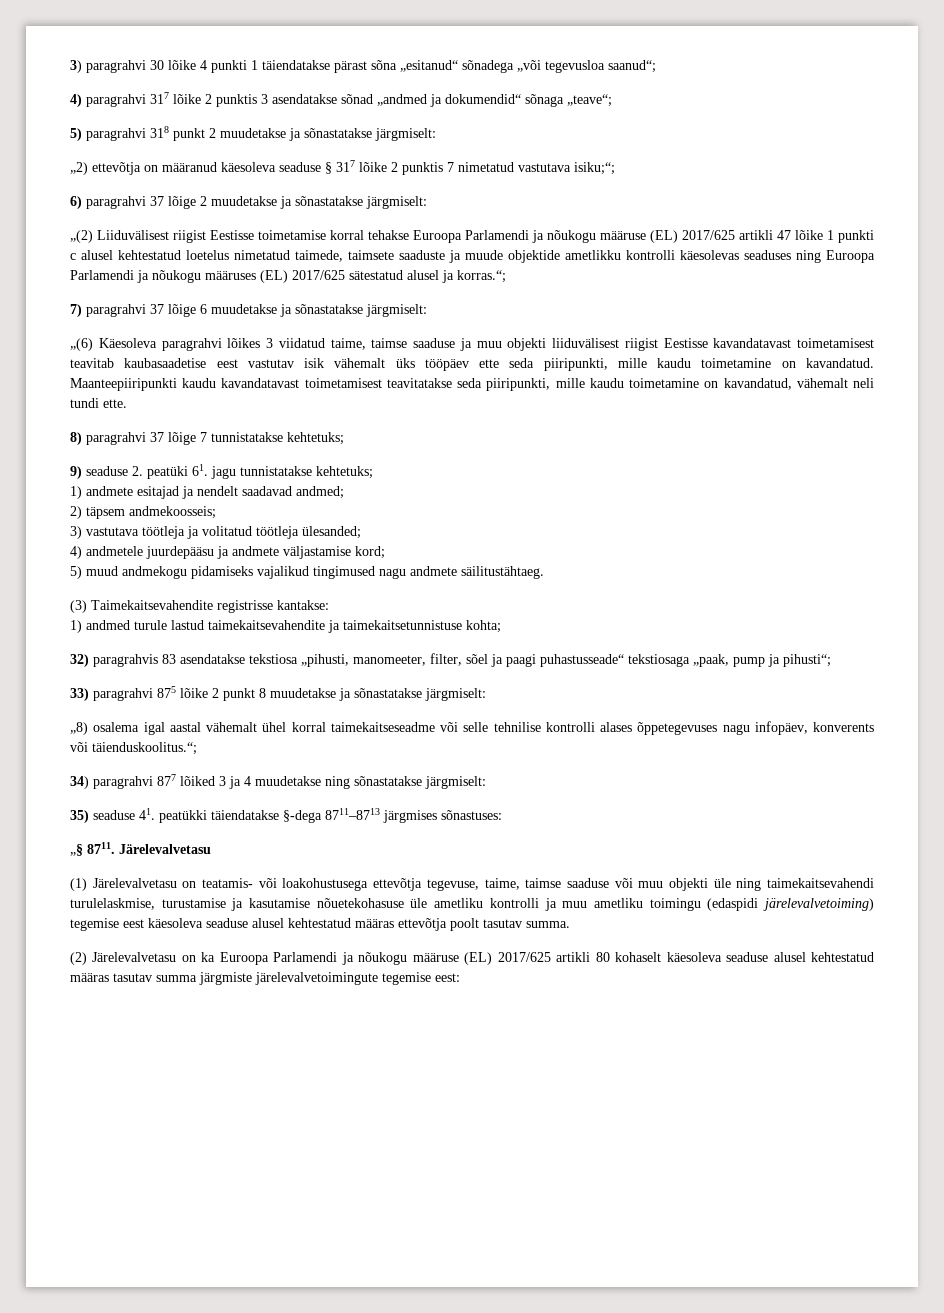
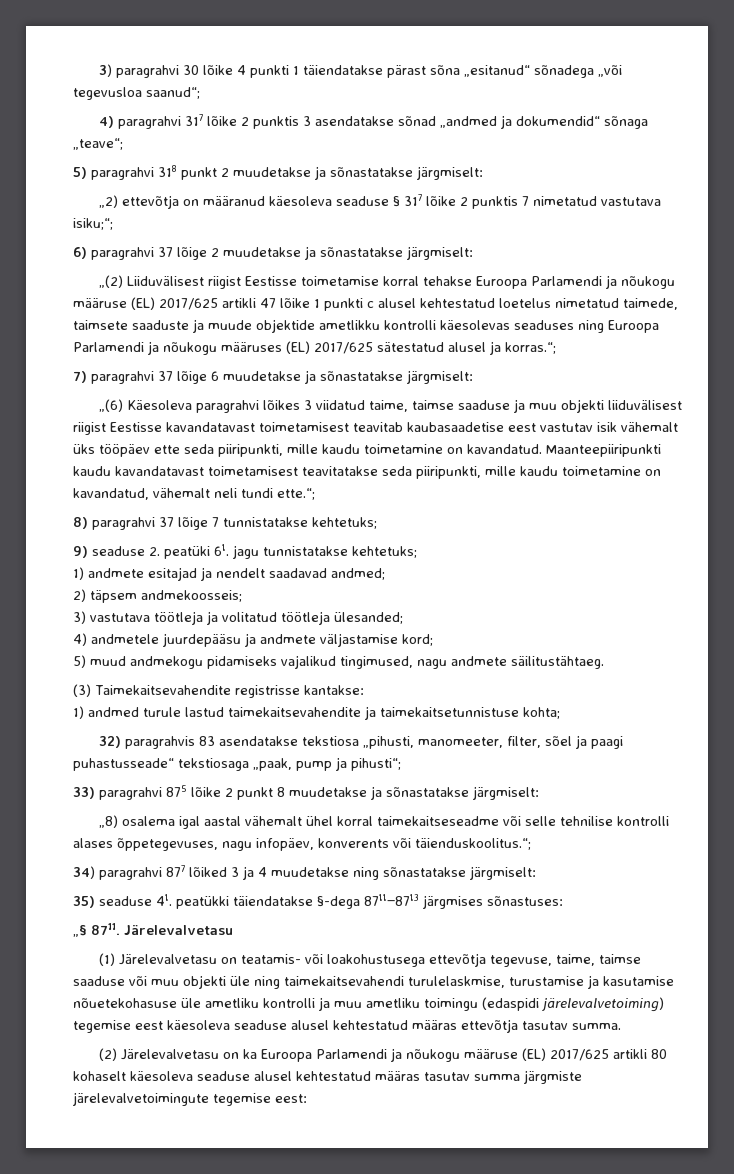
- Maanteepiiripunkti kaudu kavandatavast toimetamisest teavitatakse seda piiripunkti, mille kaudu toimetamine on kavandatud, vähemalt neli tundi ette.
+ Maanteepiiripunkti kaudu kavandatavast toimetamisest teavitatakse seda piiripunkti, mille kaudu toimetamine on kavandatud, vähemalt neli tundi ette.“;
- 5) muud andmekogu pidamiseks vajalikud tingimused nagu andmete säilitustähtaeg.
+ 5) muud andmekogu pidamiseks vajalikud tingimused, nagu andmete säilitustähtaeg.
- „8) osalema igal aastal vähemalt ühel korral taimekaitseseadme või selle tehnilise kontrolli alases õppetegevuses nagu infopäev, konverents või täienduskoolitus.“;
+ „8) osalema igal aastal vähemalt ühel korral taimekaitseseadme või selle tehnilise kontrolli alases õppetegevuses, nagu infopäev, konverents või täienduskoolitus.“;
- (1) Järelevalvetasu on teatamis- või loakohustusega ettevõtja tegevuse, taime, taimse saaduse või muu objekti üle ning taimekaitsevahendi turulelaskmise, turustamise ja kasutamise nõuetekohasuse üle ametliku kontrolli ja muu ametliku toimingu (edaspidi järelevalvetoiming) tegemise eest käesoleva seaduse alusel kehtestatud määras ettevõtja poolt tasutav summa.
+ (1) Järelevalvetasu on teatamis- või loakohustusega ettevõtja tegevuse, taime, taimse saaduse või muu objekti üle ning taimekaitsevahendi turulelaskmise, turustamise ja kasutamise nõuetekohasuse üle ametliku kontrolli ja muu ametliku toimingu (edaspidi järelevalvetoiming) tegemise eest käesoleva seaduse alusel kehtestatud määras ettevõtja tasutav summa.

